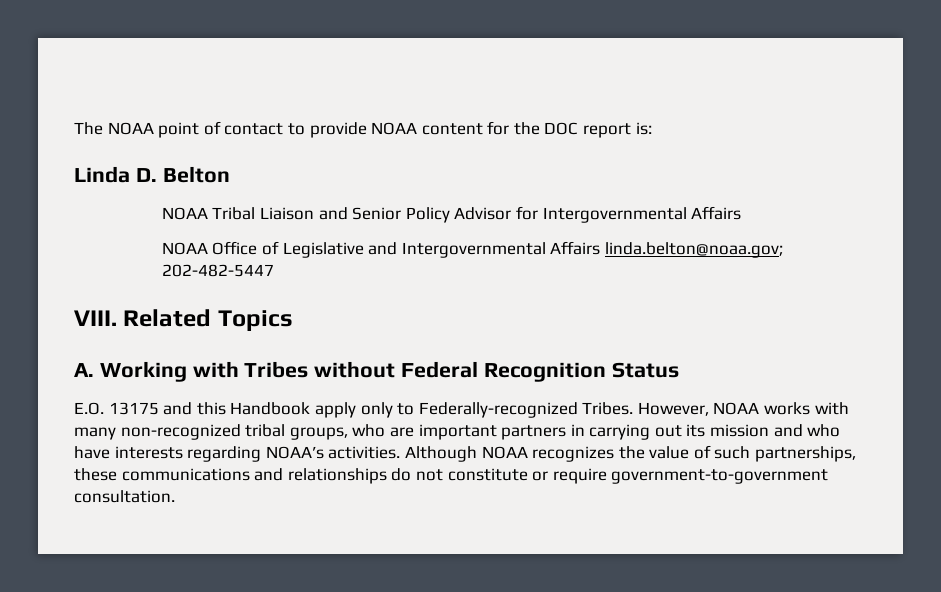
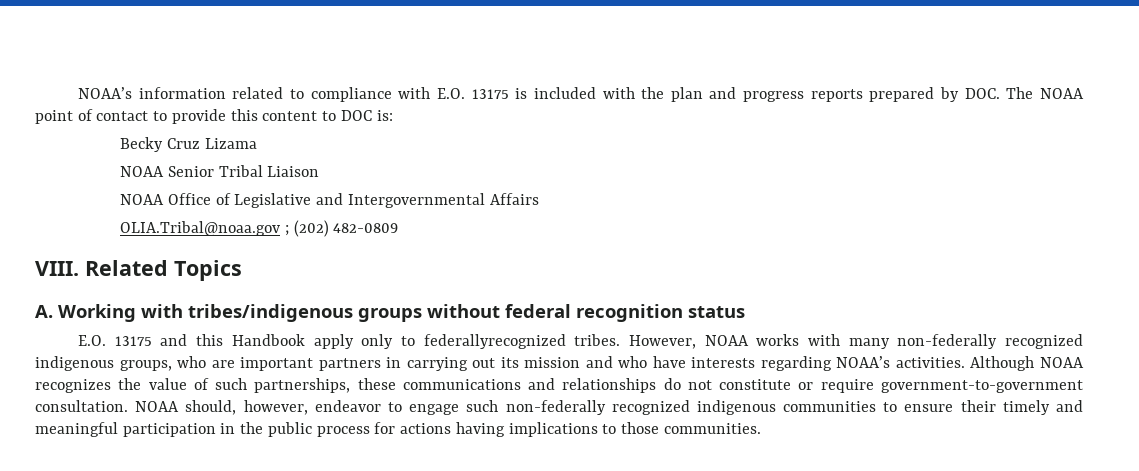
- The NOAA point of contact to provide NOAA content for the DOC report is:
- Linda D. Belton
- NOAA Tribal Liaison and Senior Policy Advisor for Intergovernmental Affairs
+ NOAA’s information related to compliance with E.O. 13175 is included with the plan and progress reports prepared by DOC. The NOAA point of contact to provide this content to DOC is:
+ Becky Cruz Lizama
+ NOAA Senior Tribal Liaison
- NOAA Office of Legislative and Intergovernmental Affairs linda.belton@noaa.gov; 202-482-5447
+ NOAA Office of Legislative and Intergovernmental Affairs
+ OLIA.Tribal@noaa.gov ; (202) 482-0809
- A. Working with Tribes without Federal Recognition Status
+ A. Working with tribes/indigenous groups without federal recognition status
- E.O. 13175 and this Handbook apply only to Federally-recognized Tribes.
+ E.O. 13175 and this Handbook apply only to federallyrecognized tribes.
- However, NOAA works with many non-recognized tribal groups, who are important partners in carrying out its mission and who have interests regarding NOAA’s activities.
+ However, NOAA works with many non-federally recognized indigenous groups, who are important partners in carrying out its mission and who have interests regarding NOAA’s activities.
+ NOAA should, however, endeavor to engage such non-federally recognized indigenous communities to ensure their timely and meaningful participation in the public process for actions having implications to those communities.

